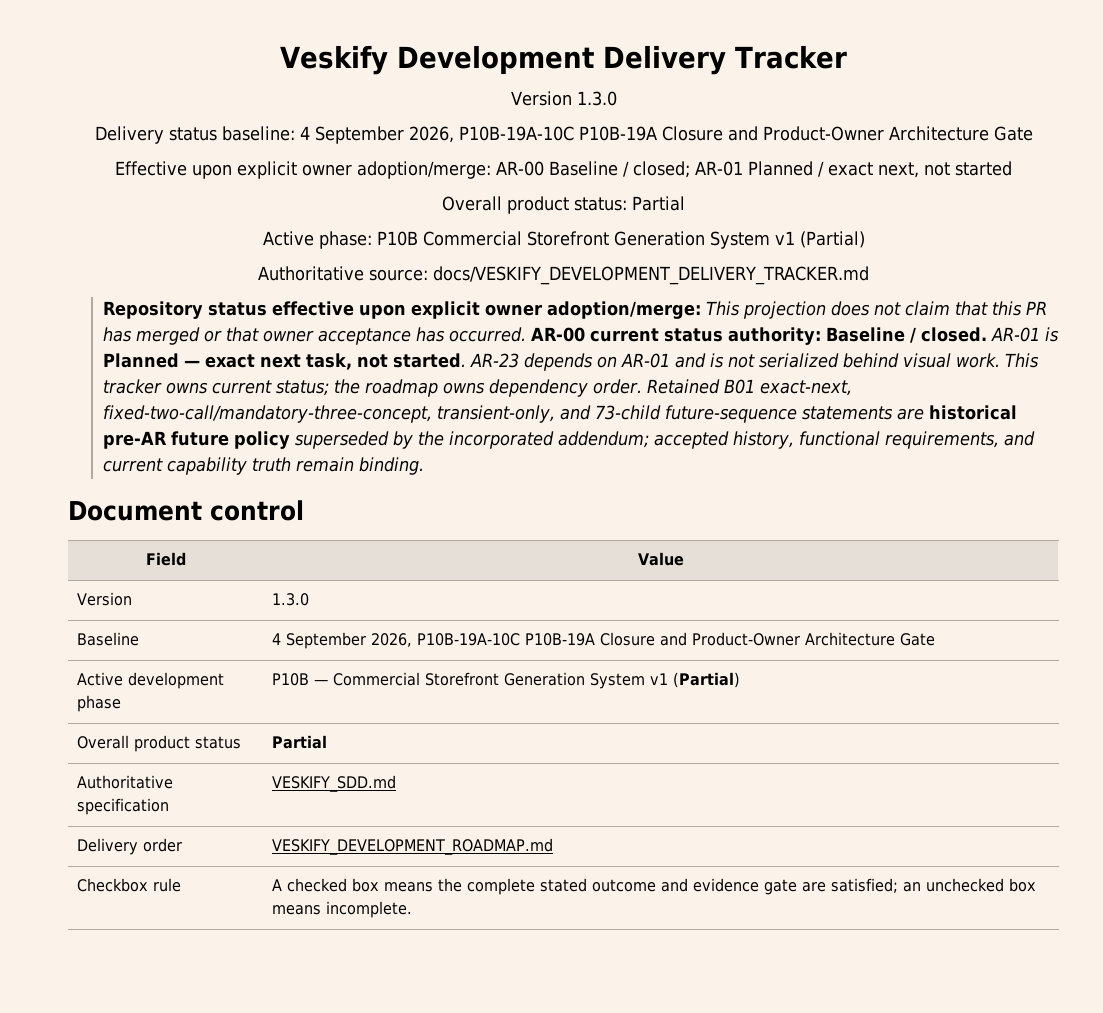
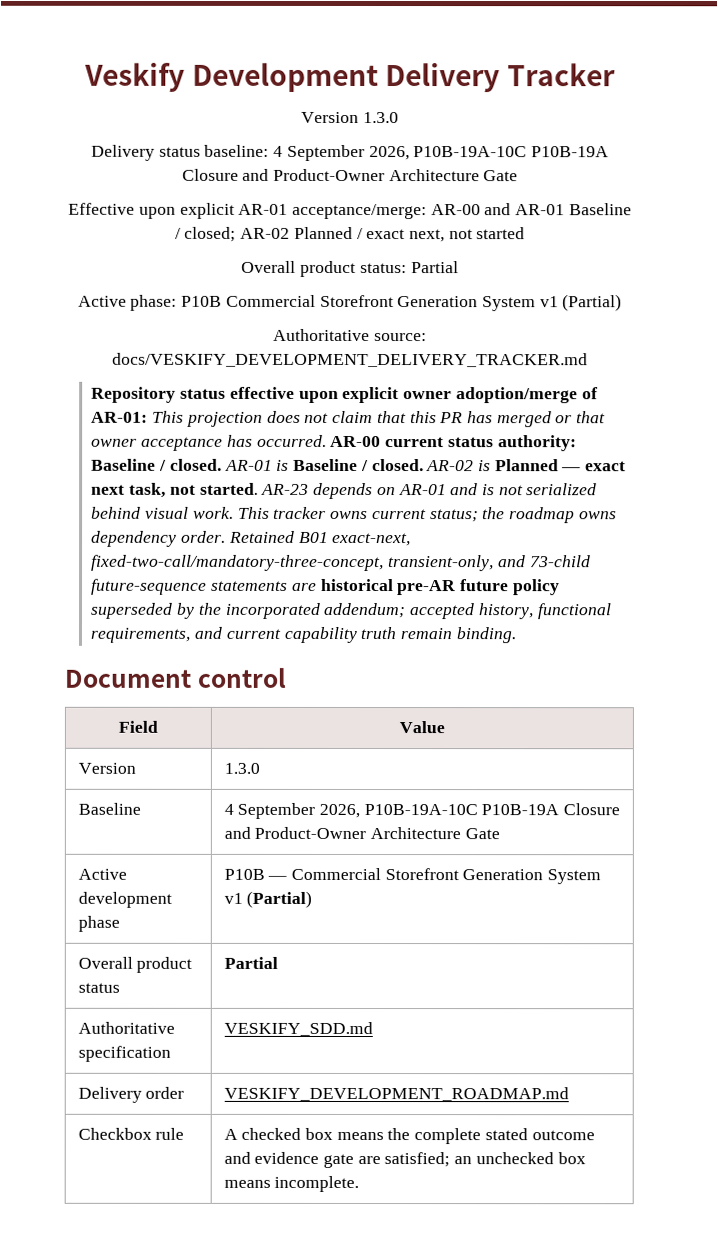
- Effective upon explicit owner adoption/merge: AR-00 Baseline / closed; AR-01 Planned / exact next, not started
+ Effective upon explicit AR-01 acceptance/merge: AR-00 and AR-01 Baseline / closed; AR-02 Planned / exact next, not started
- Repository status effective upon explicit owner adoption/merge: This projection does not claim that this PR has merged or that owner acceptance has occurred.
+ Repository status effective upon explicit owner adoption/merge of AR-01: This projection does not claim that this PR has merged or that owner acceptance has occurred.
- AR-01 is Planned — exact next task, not started.
+ AR-01 is Baseline / closed. AR-02 is Planned — exact next task, not started.

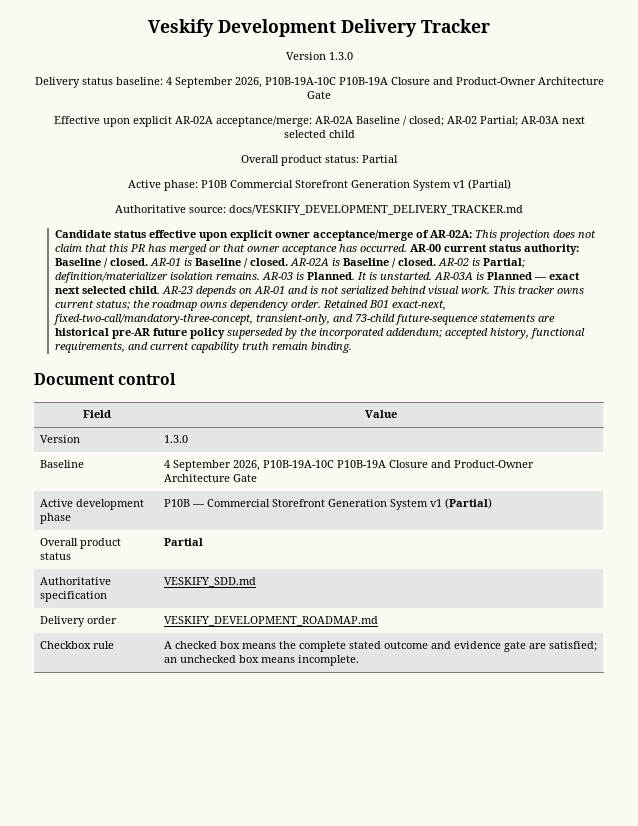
- Effective upon explicit AR-01 acceptance/merge: AR-00 and AR-01 Baseline / closed; AR-02 Planned / exact next, not started
+ Effective upon explicit AR-02A acceptance/merge: AR-02A Baseline / closed; AR-02 Partial; AR-03A next selected child
- Repository status effective upon explicit owner adoption/merge of AR-01: This projection does not claim that this PR has merged or that owner acceptance has occurred.
+ Candidate status effective upon explicit owner acceptance/merge of AR-02A: This projection does not claim that this PR has merged or that owner acceptance has occurred.
- AR-02 is Planned — exact next task, not started.
+ AR-02A is Baseline / closed. AR-02 is Partial; definition/materializer isolation remains. AR-03 is Planned. It is unstarted. AR-03A is Planned — exact next selected child.

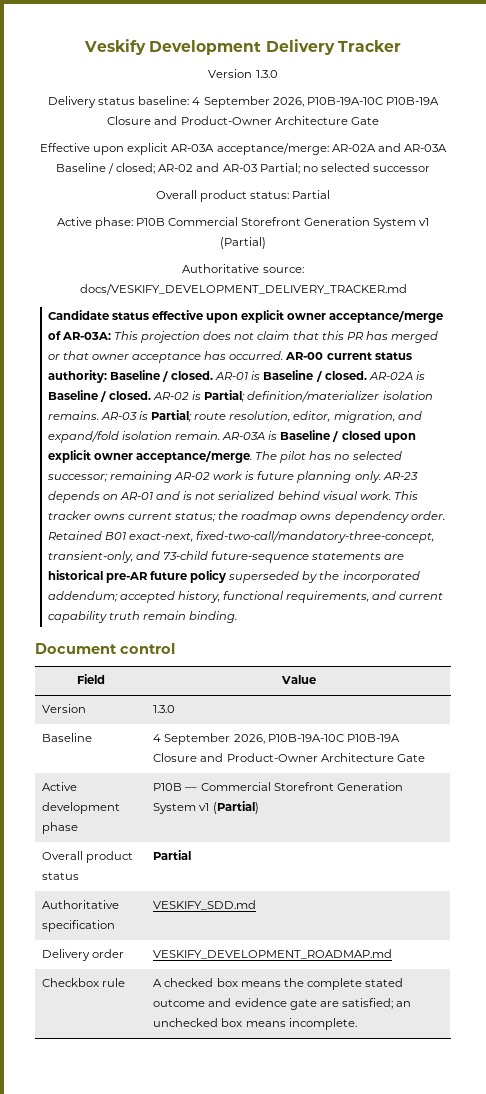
- Effective upon explicit AR-02A acceptance/merge: AR-02A Baseline / closed; AR-02 Partial; AR-03A next selected child
+ Effective upon explicit AR-03A acceptance/merge: AR-02A and AR-03A Baseline / closed; AR-02 and AR-03 Partial; no selected successor
- Candidate status effective upon explicit owner acceptance/merge of AR-02A: This projection does not claim that this PR has merged or that owner acceptance has occurred.
+ Candidate status effective upon explicit owner acceptance/merge of AR-03A: This projection does not claim that this PR has merged or that owner acceptance has occurred.
- AR-03 is Planned. It is unstarted. AR-03A is Planned — exact next selected child.
+ AR-03 is Partial; route resolution, editor, migration, and expand/fold isolation remain. AR-03A is Baseline / closed upon explicit owner acceptance/merge. The pilot has no selected successor; remaining AR-02 work is future planning only.

